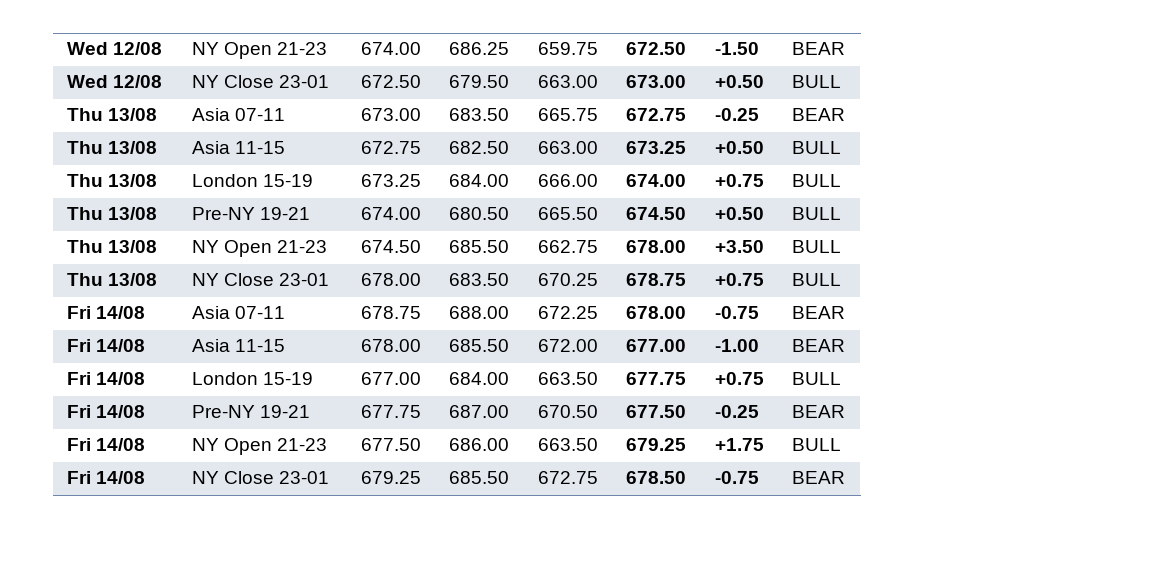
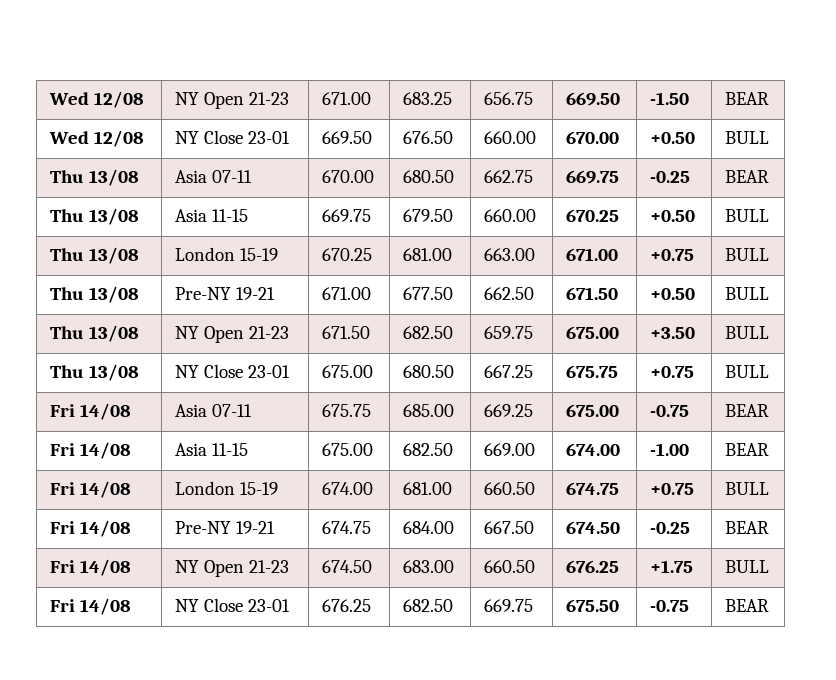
- Wed 12/08 | NY Open 21-23 | 674.00 | 686.25 | 659.75 | 672.50 | -1.50 | BEAR
+ Wed 12/08 | NY Open 21-23 | 671.00 | 683.25 | 656.75 | 669.50 | -1.50 | BEAR
- Wed 12/08 | NY Close 23-01 | 672.50 | 679.50 | 663.00 | 673.00 | +0.50 | BULL
+ Wed 12/08 | NY Close 23-01 | 669.50 | 676.50 | 660.00 | 670.00 | +0.50 | BULL
- Thu 13/08 | Asia 07-11 | 673.00 | 683.50 | 665.75 | 672.75 | -0.25 | BEAR
+ Thu 13/08 | Asia 07-11 | 670.00 | 680.50 | 662.75 | 669.75 | -0.25 | BEAR
- Thu 13/08 | Asia 11-15 | 672.75 | 682.50 | 663.00 | 673.25 | +0.50 | BULL
+ Thu 13/08 | Asia 11-15 | 669.75 | 679.50 | 660.00 | 670.25 | +0.50 | BULL
- Thu 13/08 | London 15-19 | 673.25 | 684.00 | 666.00 | 674.00 | +0.75 | BULL
+ Thu 13/08 | London 15-19 | 670.25 | 681.00 | 663.00 | 671.00 | +0.75 | BULL
- Thu 13/08 | Pre-NY 19-21 | 674.00 | 680.50 | 665.50 | 674.50 | +0.50 | BULL
+ Thu 13/08 | Pre-NY 19-21 | 671.00 | 677.50 | 662.50 | 671.50 | +0.50 | BULL
- Thu 13/08 | NY Open 21-23 | 674.50 | 685.50 | 662.75 | 678.00 | +3.50 | BULL
+ Thu 13/08 | NY Open 21-23 | 671.50 | 682.50 | 659.75 | 675.00 | +3.50 | BULL
- Thu 13/08 | NY Close 23-01 | 678.00 | 683.50 | 670.25 | 678.75 | +0.75 | BULL
+ Thu 13/08 | NY Close 23-01 | 675.00 | 680.50 | 667.25 | 675.75 | +0.75 | BULL
- Fri 14/08 | Asia 07-11 | 678.75 | 688.00 | 672.25 | 678.00 | -0.75 | BEAR
+ Fri 14/08 | Asia 07-11 | 675.75 | 685.00 | 669.25 | 675.00 | -0.75 | BEAR
- Fri 14/08 | Asia 11-15 | 678.00 | 685.50 | 672.00 | 677.00 | -1.00 | BEAR
+ Fri 14/08 | Asia 11-15 | 675.00 | 682.50 | 669.00 | 674.00 | -1.00 | BEAR
- Fri 14/08 | London 15-19 | 677.00 | 684.00 | 663.50 | 677.75 | +0.75 | BULL
+ Fri 14/08 | London 15-19 | 674.00 | 681.00 | 660.50 | 674.75 | +0.75 | BULL
- Fri 14/08 | Pre-NY 19-21 | 677.75 | 687.00 | 670.50 | 677.50 | -0.25 | BEAR
+ Fri 14/08 | Pre-NY 19-21 | 674.75 | 684.00 | 667.50 | 674.50 | -0.25 | BEAR
- Fri 14/08 | NY Open 21-23 | 677.50 | 686.00 | 663.50 | 679.25 | +1.75 | BULL
+ Fri 14/08 | NY Open 21-23 | 674.50 | 683.00 | 660.50 | 676.25 | +1.75 | BULL
- Fri 14/08 | NY Close 23-01 | 679.25 | 685.50 | 672.75 | 678.50 | -0.75 | BEAR
+ Fri 14/08 | NY Close 23-01 | 676.25 | 682.50 | 669.75 | 675.50 | -0.75 | BEAR

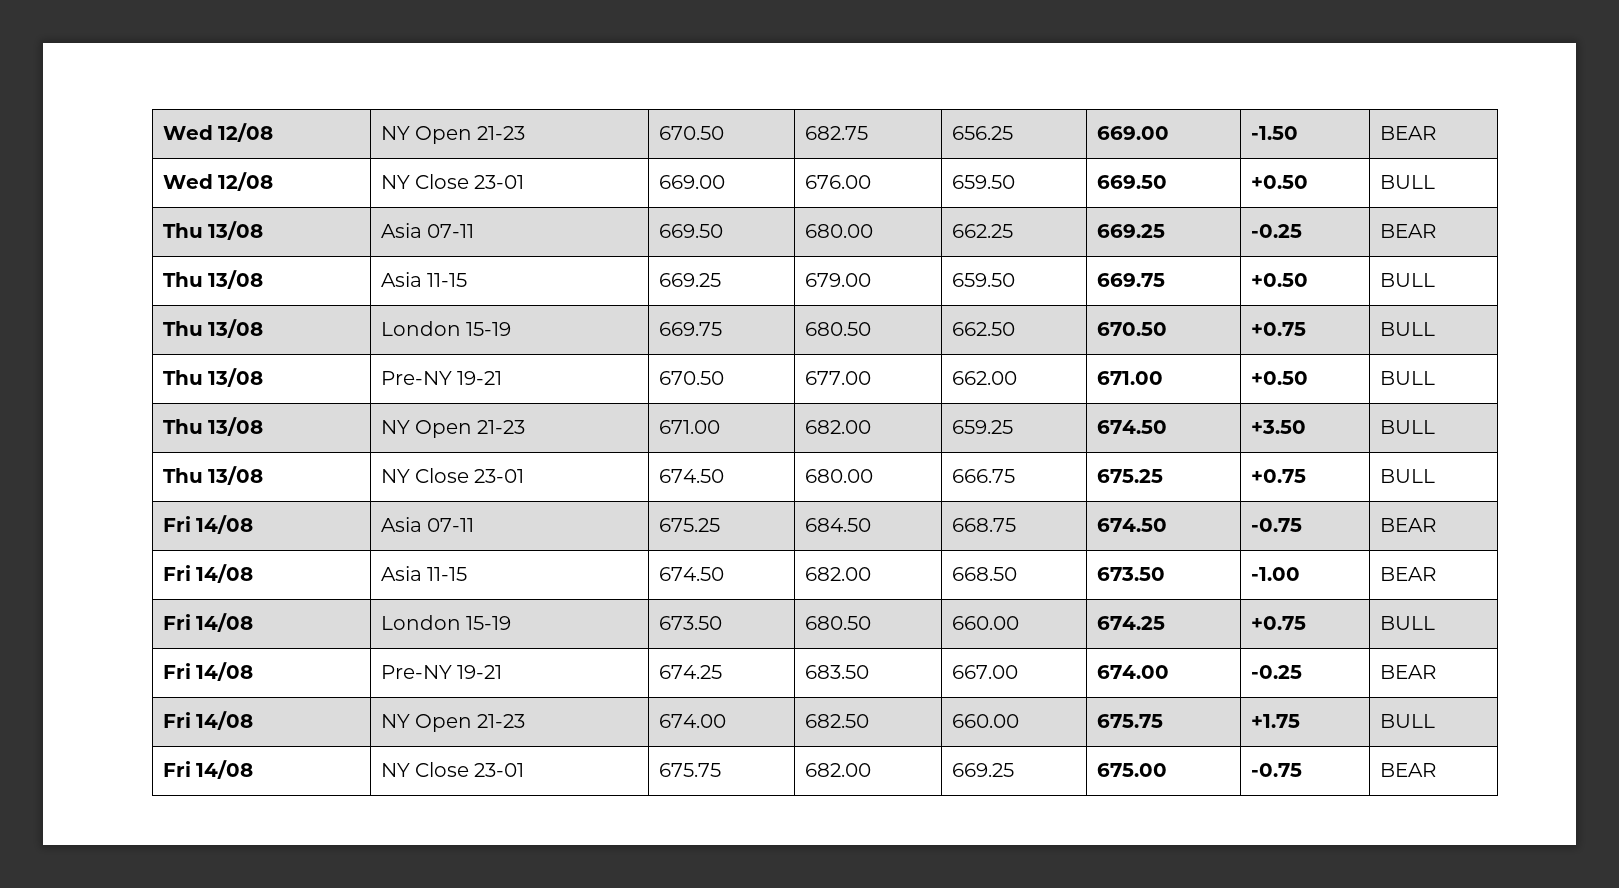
- Wed 12/08 | NY Open 21-23 | 671.00 | 683.25 | 656.75 | 669.50 | -1.50 | BEAR
+ Wed 12/08 | NY Open 21-23 | 670.50 | 682.75 | 656.25 | 669.00 | -1.50 | BEAR
- Wed 12/08 | NY Close 23-01 | 669.50 | 676.50 | 660.00 | 670.00 | +0.50 | BULL
+ Wed 12/08 | NY Close 23-01 | 669.00 | 676.00 | 659.50 | 669.50 | +0.50 | BULL
- Thu 13/08 | Asia 07-11 | 670.00 | 680.50 | 662.75 | 669.75 | -0.25 | BEAR
+ Thu 13/08 | Asia 07-11 | 669.50 | 680.00 | 662.25 | 669.25 | -0.25 | BEAR
- Thu 13/08 | Asia 11-15 | 669.75 | 679.50 | 660.00 | 670.25 | +0.50 | BULL
+ Thu 13/08 | Asia 11-15 | 669.25 | 679.00 | 659.50 | 669.75 | +0.50 | BULL
- Thu 13/08 | London 15-19 | 670.25 | 681.00 | 663.00 | 671.00 | +0.75 | BULL
+ Thu 13/08 | London 15-19 | 669.75 | 680.50 | 662.50 | 670.50 | +0.75 | BULL
- Thu 13/08 | Pre-NY 19-21 | 671.00 | 677.50 | 662.50 | 671.50 | +0.50 | BULL
+ Thu 13/08 | Pre-NY 19-21 | 670.50 | 677.00 | 662.00 | 671.00 | +0.50 | BULL
- Thu 13/08 | NY Open 21-23 | 671.50 | 682.50 | 659.75 | 675.00 | +3.50 | BULL
+ Thu 13/08 | NY Open 21-23 | 671.00 | 682.00 | 659.25 | 674.50 | +3.50 | BULL
- Thu 13/08 | NY Close 23-01 | 675.00 | 680.50 | 667.25 | 675.75 | +0.75 | BULL
+ Thu 13/08 | NY Close 23-01 | 674.50 | 680.00 | 666.75 | 675.25 | +0.75 | BULL
- Fri 14/08 | Asia 07-11 | 675.75 | 685.00 | 669.25 | 675.00 | -0.75 | BEAR
+ Fri 14/08 | Asia 07-11 | 675.25 | 684.50 | 668.75 | 674.50 | -0.75 | BEAR
- Fri 14/08 | Asia 11-15 | 675.00 | 682.50 | 669.00 | 674.00 | -1.00 | BEAR
+ Fri 14/08 | Asia 11-15 | 674.50 | 682.00 | 668.50 | 673.50 | -1.00 | BEAR
- Fri 14/08 | London 15-19 | 674.00 | 681.00 | 660.50 | 674.75 | +0.75 | BULL
+ Fri 14/08 | London 15-19 | 673.50 | 680.50 | 660.00 | 674.25 | +0.75 | BULL
- Fri 14/08 | Pre-NY 19-21 | 674.75 | 684.00 | 667.50 | 674.50 | -0.25 | BEAR
+ Fri 14/08 | Pre-NY 19-21 | 674.25 | 683.50 | 667.00 | 674.00 | -0.25 | BEAR
- Fri 14/08 | NY Open 21-23 | 674.50 | 683.00 | 660.50 | 676.25 | +1.75 | BULL
+ Fri 14/08 | NY Open 21-23 | 674.00 | 682.50 | 660.00 | 675.75 | +1.75 | BULL
- Fri 14/08 | NY Close 23-01 | 676.25 | 682.50 | 669.75 | 675.50 | -0.75 | BEAR
+ Fri 14/08 | NY Close 23-01 | 675.75 | 682.00 | 669.25 | 675.00 | -0.75 | BEAR

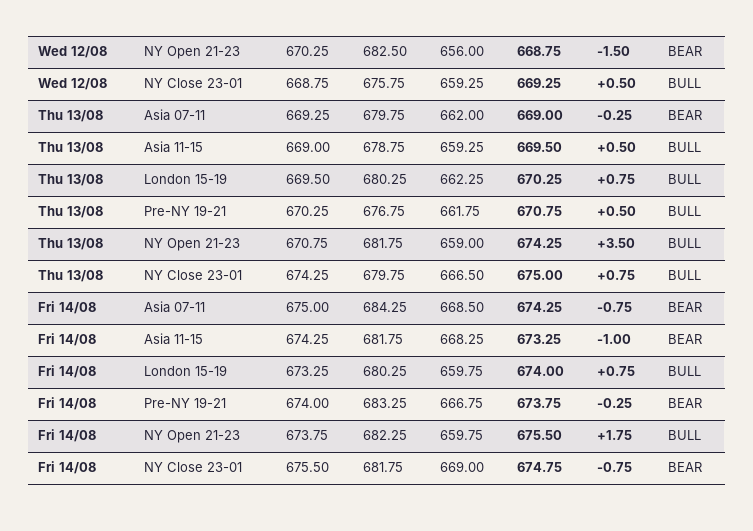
- Wed 12/08 | NY Open 21-23 | 670.50 | 682.75 | 656.25 | 669.00 | -1.50 | BEAR
+ Wed 12/08 | NY Open 21-23 | 670.25 | 682.50 | 656.00 | 668.75 | -1.50 | BEAR
- Wed 12/08 | NY Close 23-01 | 669.00 | 676.00 | 659.50 | 669.50 | +0.50 | BULL
+ Wed 12/08 | NY Close 23-01 | 668.75 | 675.75 | 659.25 | 669.25 | +0.50 | BULL
- Thu 13/08 | Asia 07-11 | 669.50 | 680.00 | 662.25 | 669.25 | -0.25 | BEAR
+ Thu 13/08 | Asia 07-11 | 669.25 | 679.75 | 662.00 | 669.00 | -0.25 | BEAR
- Thu 13/08 | Asia 11-15 | 669.25 | 679.00 | 659.50 | 669.75 | +0.50 | BULL
+ Thu 13/08 | Asia 11-15 | 669.00 | 678.75 | 659.25 | 669.50 | +0.50 | BULL
- Thu 13/08 | London 15-19 | 669.75 | 680.50 | 662.50 | 670.50 | +0.75 | BULL
+ Thu 13/08 | London 15-19 | 669.50 | 680.25 | 662.25 | 670.25 | +0.75 | BULL
- Thu 13/08 | Pre-NY 19-21 | 670.50 | 677.00 | 662.00 | 671.00 | +0.50 | BULL
+ Thu 13/08 | Pre-NY 19-21 | 670.25 | 676.75 | 661.75 | 670.75 | +0.50 | BULL
- Thu 13/08 | NY Open 21-23 | 671.00 | 682.00 | 659.25 | 674.50 | +3.50 | BULL
+ Thu 13/08 | NY Open 21-23 | 670.75 | 681.75 | 659.00 | 674.25 | +3.50 | BULL
- Thu 13/08 | NY Close 23-01 | 674.50 | 680.00 | 666.75 | 675.25 | +0.75 | BULL
+ Thu 13/08 | NY Close 23-01 | 674.25 | 679.75 | 666.50 | 675.00 | +0.75 | BULL
- Fri 14/08 | Asia 07-11 | 675.25 | 684.50 | 668.75 | 674.50 | -0.75 | BEAR
+ Fri 14/08 | Asia 07-11 | 675.00 | 684.25 | 668.50 | 674.25 | -0.75 | BEAR
- Fri 14/08 | Asia 11-15 | 674.50 | 682.00 | 668.50 | 673.50 | -1.00 | BEAR
+ Fri 14/08 | Asia 11-15 | 674.25 | 681.75 | 668.25 | 673.25 | -1.00 | BEAR
- Fri 14/08 | London 15-19 | 673.50 | 680.50 | 660.00 | 674.25 | +0.75 | BULL
+ Fri 14/08 | London 15-19 | 673.25 | 680.25 | 659.75 | 674.00 | +0.75 | BULL
- Fri 14/08 | Pre-NY 19-21 | 674.25 | 683.50 | 667.00 | 674.00 | -0.25 | BEAR
+ Fri 14/08 | Pre-NY 19-21 | 674.00 | 683.25 | 666.75 | 673.75 | -0.25 | BEAR
- Fri 14/08 | NY Open 21-23 | 674.00 | 682.50 | 660.00 | 675.75 | +1.75 | BULL
+ Fri 14/08 | NY Open 21-23 | 673.75 | 682.25 | 659.75 | 675.50 | +1.75 | BULL
- Fri 14/08 | NY Close 23-01 | 675.75 | 682.00 | 669.25 | 675.00 | -0.75 | BEAR
+ Fri 14/08 | NY Close 23-01 | 675.50 | 681.75 | 669.00 | 674.75 | -0.75 | BEAR

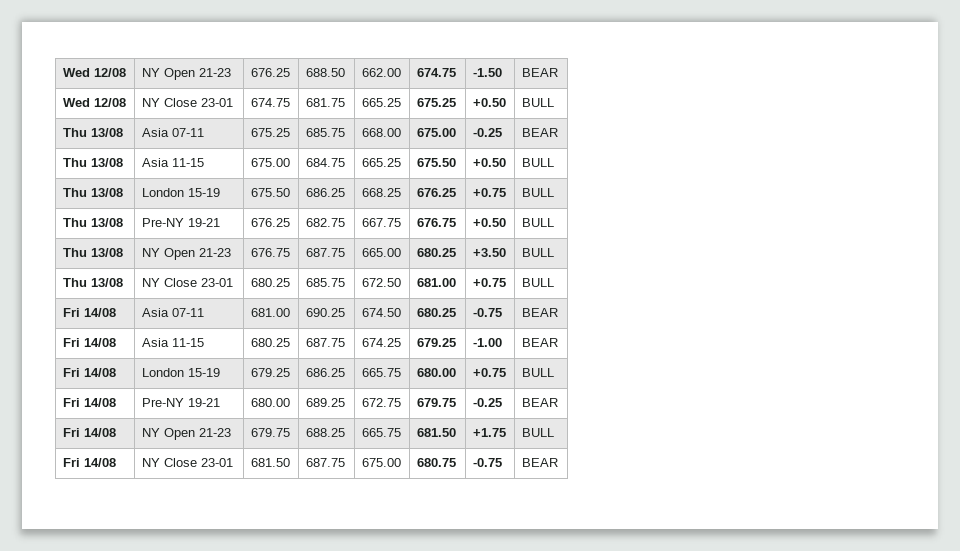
- Wed 12/08 | NY Open 21-23 | 670.25 | 682.50 | 656.00 | 668.75 | -1.50 | BEAR
+ Wed 12/08 | NY Open 21-23 | 676.25 | 688.50 | 662.00 | 674.75 | -1.50 | BEAR
- Wed 12/08 | NY Close 23-01 | 668.75 | 675.75 | 659.25 | 669.25 | +0.50 | BULL
+ Wed 12/08 | NY Close 23-01 | 674.75 | 681.75 | 665.25 | 675.25 | +0.50 | BULL
- Thu 13/08 | Asia 07-11 | 669.25 | 679.75 | 662.00 | 669.00 | -0.25 | BEAR
+ Thu 13/08 | Asia 07-11 | 675.25 | 685.75 | 668.00 | 675.00 | -0.25 | BEAR
- Thu 13/08 | Asia 11-15 | 669.00 | 678.75 | 659.25 | 669.50 | +0.50 | BULL
+ Thu 13/08 | Asia 11-15 | 675.00 | 684.75 | 665.25 | 675.50 | +0.50 | BULL
- Thu 13/08 | London 15-19 | 669.50 | 680.25 | 662.25 | 670.25 | +0.75 | BULL
+ Thu 13/08 | London 15-19 | 675.50 | 686.25 | 668.25 | 676.25 | +0.75 | BULL
- Thu 13/08 | Pre-NY 19-21 | 670.25 | 676.75 | 661.75 | 670.75 | +0.50 | BULL
+ Thu 13/08 | Pre-NY 19-21 | 676.25 | 682.75 | 667.75 | 676.75 | +0.50 | BULL
- Thu 13/08 | NY Open 21-23 | 670.75 | 681.75 | 659.00 | 674.25 | +3.50 | BULL
+ Thu 13/08 | NY Open 21-23 | 676.75 | 687.75 | 665.00 | 680.25 | +3.50 | BULL
- Thu 13/08 | NY Close 23-01 | 674.25 | 679.75 | 666.50 | 675.00 | +0.75 | BULL
+ Thu 13/08 | NY Close 23-01 | 680.25 | 685.75 | 672.50 | 681.00 | +0.75 | BULL
- Fri 14/08 | Asia 07-11 | 675.00 | 684.25 | 668.50 | 674.25 | -0.75 | BEAR
+ Fri 14/08 | Asia 07-11 | 681.00 | 690.25 | 674.50 | 680.25 | -0.75 | BEAR
- Fri 14/08 | Asia 11-15 | 674.25 | 681.75 | 668.25 | 673.25 | -1.00 | BEAR
+ Fri 14/08 | Asia 11-15 | 680.25 | 687.75 | 674.25 | 679.25 | -1.00 | BEAR
- Fri 14/08 | London 15-19 | 673.25 | 680.25 | 659.75 | 674.00 | +0.75 | BULL
+ Fri 14/08 | London 15-19 | 679.25 | 686.25 | 665.75 | 680.00 | +0.75 | BULL
- Fri 14/08 | Pre-NY 19-21 | 674.00 | 683.25 | 666.75 | 673.75 | -0.25 | BEAR
+ Fri 14/08 | Pre-NY 19-21 | 680.00 | 689.25 | 672.75 | 679.75 | -0.25 | BEAR
- Fri 14/08 | NY Open 21-23 | 673.75 | 682.25 | 659.75 | 675.50 | +1.75 | BULL
+ Fri 14/08 | NY Open 21-23 | 679.75 | 688.25 | 665.75 | 681.50 | +1.75 | BULL
- Fri 14/08 | NY Close 23-01 | 675.50 | 681.75 | 669.00 | 674.75 | -0.75 | BEAR
+ Fri 14/08 | NY Close 23-01 | 681.50 | 687.75 | 675.00 | 680.75 | -0.75 | BEAR

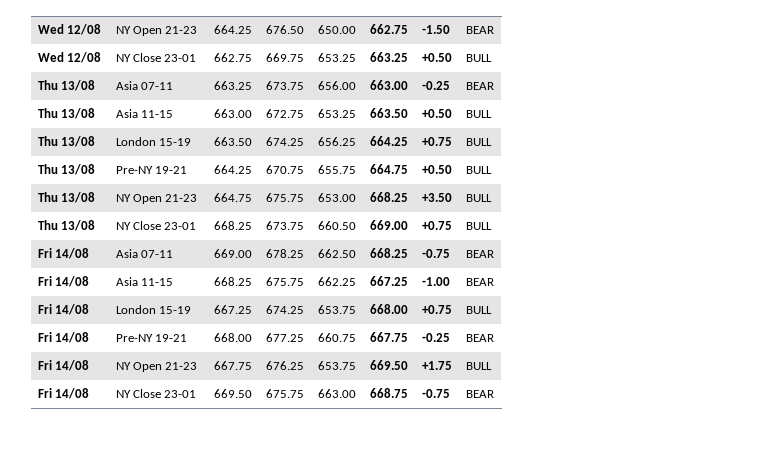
- Wed 12/08 | NY Open 21-23 | 676.25 | 688.50 | 662.00 | 674.75 | -1.50 | BEAR
+ Wed 12/08 | NY Open 21-23 | 664.25 | 676.50 | 650.00 | 662.75 | -1.50 | BEAR
- Wed 12/08 | NY Close 23-01 | 674.75 | 681.75 | 665.25 | 675.25 | +0.50 | BULL
+ Wed 12/08 | NY Close 23-01 | 662.75 | 669.75 | 653.25 | 663.25 | +0.50 | BULL
- Thu 13/08 | Asia 07-11 | 675.25 | 685.75 | 668.00 | 675.00 | -0.25 | BEAR
+ Thu 13/08 | Asia 07-11 | 663.25 | 673.75 | 656.00 | 663.00 | -0.25 | BEAR
- Thu 13/08 | Asia 11-15 | 675.00 | 684.75 | 665.25 | 675.50 | +0.50 | BULL
+ Thu 13/08 | Asia 11-15 | 663.00 | 672.75 | 653.25 | 663.50 | +0.50 | BULL
- Thu 13/08 | London 15-19 | 675.50 | 686.25 | 668.25 | 676.25 | +0.75 | BULL
+ Thu 13/08 | London 15-19 | 663.50 | 674.25 | 656.25 | 664.25 | +0.75 | BULL
- Thu 13/08 | Pre-NY 19-21 | 676.25 | 682.75 | 667.75 | 676.75 | +0.50 | BULL
+ Thu 13/08 | Pre-NY 19-21 | 664.25 | 670.75 | 655.75 | 664.75 | +0.50 | BULL
- Thu 13/08 | NY Open 21-23 | 676.75 | 687.75 | 665.00 | 680.25 | +3.50 | BULL
+ Thu 13/08 | NY Open 21-23 | 664.75 | 675.75 | 653.00 | 668.25 | +3.50 | BULL
- Thu 13/08 | NY Close 23-01 | 680.25 | 685.75 | 672.50 | 681.00 | +0.75 | BULL
+ Thu 13/08 | NY Close 23-01 | 668.25 | 673.75 | 660.50 | 669.00 | +0.75 | BULL
- Fri 14/08 | Asia 07-11 | 681.00 | 690.25 | 674.50 | 680.25 | -0.75 | BEAR
+ Fri 14/08 | Asia 07-11 | 669.00 | 678.25 | 662.50 | 668.25 | -0.75 | BEAR
- Fri 14/08 | Asia 11-15 | 680.25 | 687.75 | 674.25 | 679.25 | -1.00 | BEAR
+ Fri 14/08 | Asia 11-15 | 668.25 | 675.75 | 662.25 | 667.25 | -1.00 | BEAR
- Fri 14/08 | London 15-19 | 679.25 | 686.25 | 665.75 | 680.00 | +0.75 | BULL
+ Fri 14/08 | London 15-19 | 667.25 | 674.25 | 653.75 | 668.00 | +0.75 | BULL
- Fri 14/08 | Pre-NY 19-21 | 680.00 | 689.25 | 672.75 | 679.75 | -0.25 | BEAR
+ Fri 14/08 | Pre-NY 19-21 | 668.00 | 677.25 | 660.75 | 667.75 | -0.25 | BEAR
- Fri 14/08 | NY Open 21-23 | 679.75 | 688.25 | 665.75 | 681.50 | +1.75 | BULL
+ Fri 14/08 | NY Open 21-23 | 667.75 | 676.25 | 653.75 | 669.50 | +1.75 | BULL
- Fri 14/08 | NY Close 23-01 | 681.50 | 687.75 | 675.00 | 680.75 | -0.75 | BEAR
+ Fri 14/08 | NY Close 23-01 | 669.50 | 675.75 | 663.00 | 668.75 | -0.75 | BEAR

